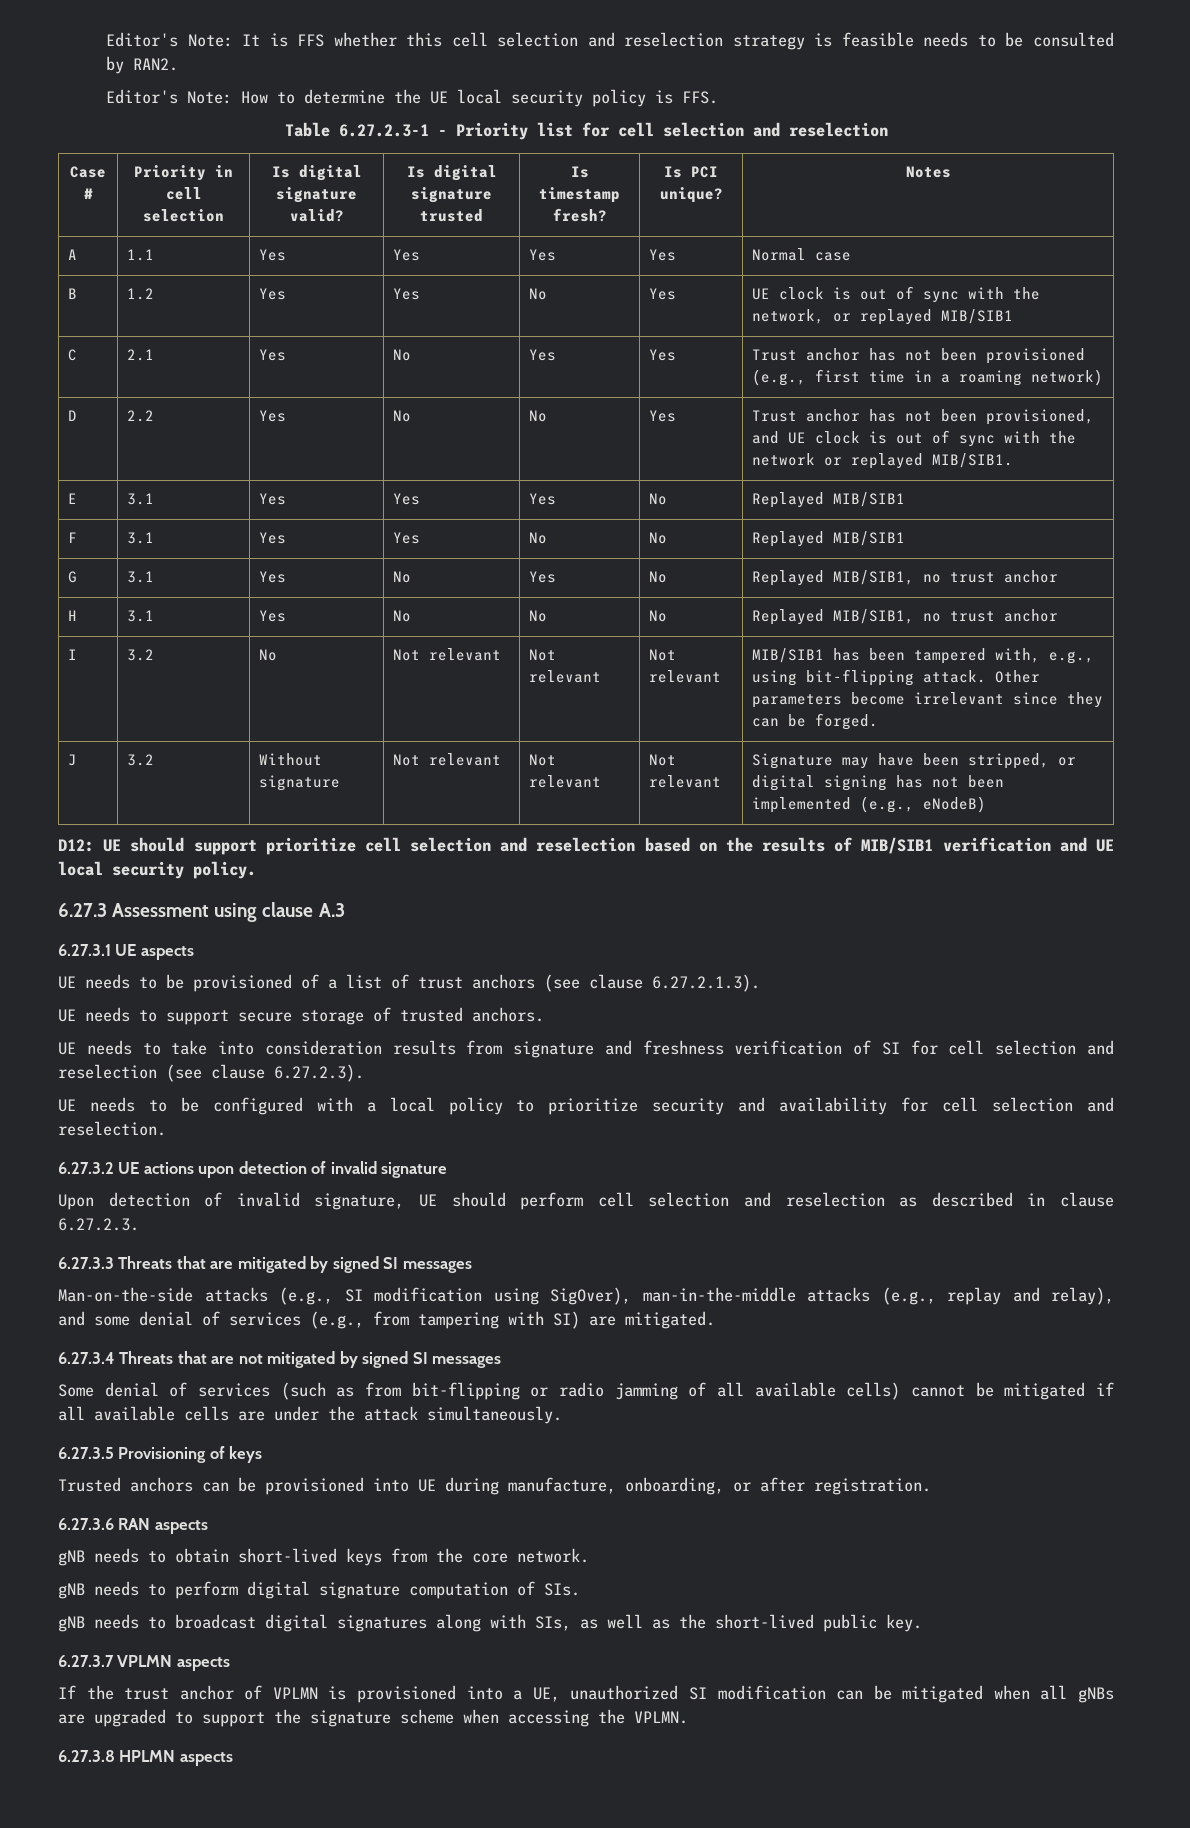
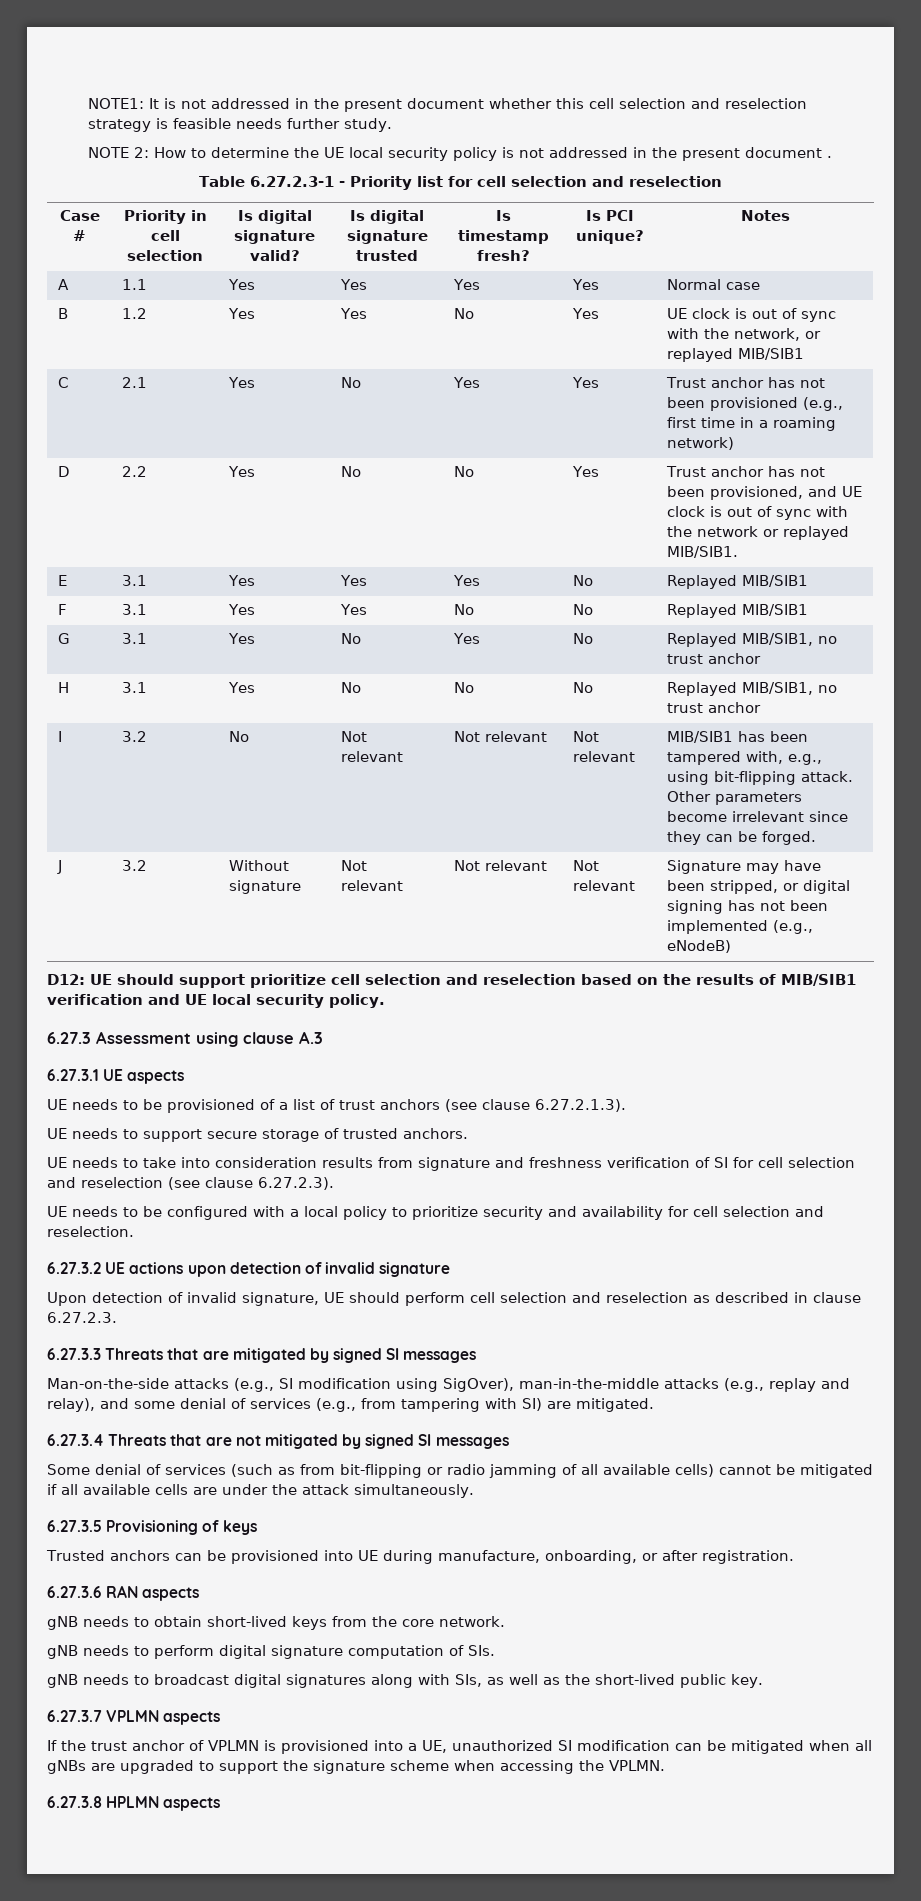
- Editor's Note: It is FFS whether this cell selection and reselection strategy is feasible needs to be consulted by RAN2.
- Editor's Note: How to determine the UE local security policy is FFS.
+ NOTE1: It is not addressed in the present document whether this cell selection and reselection strategy is feasible needs further study.
+ NOTE 2: How to determine the UE local security policy is not addressed in the present document .

